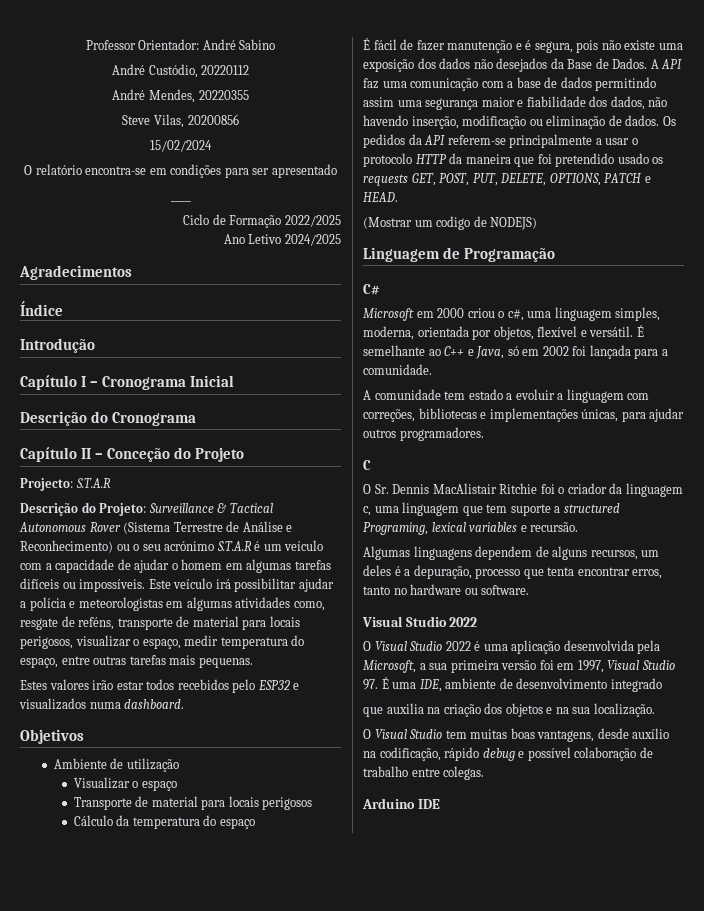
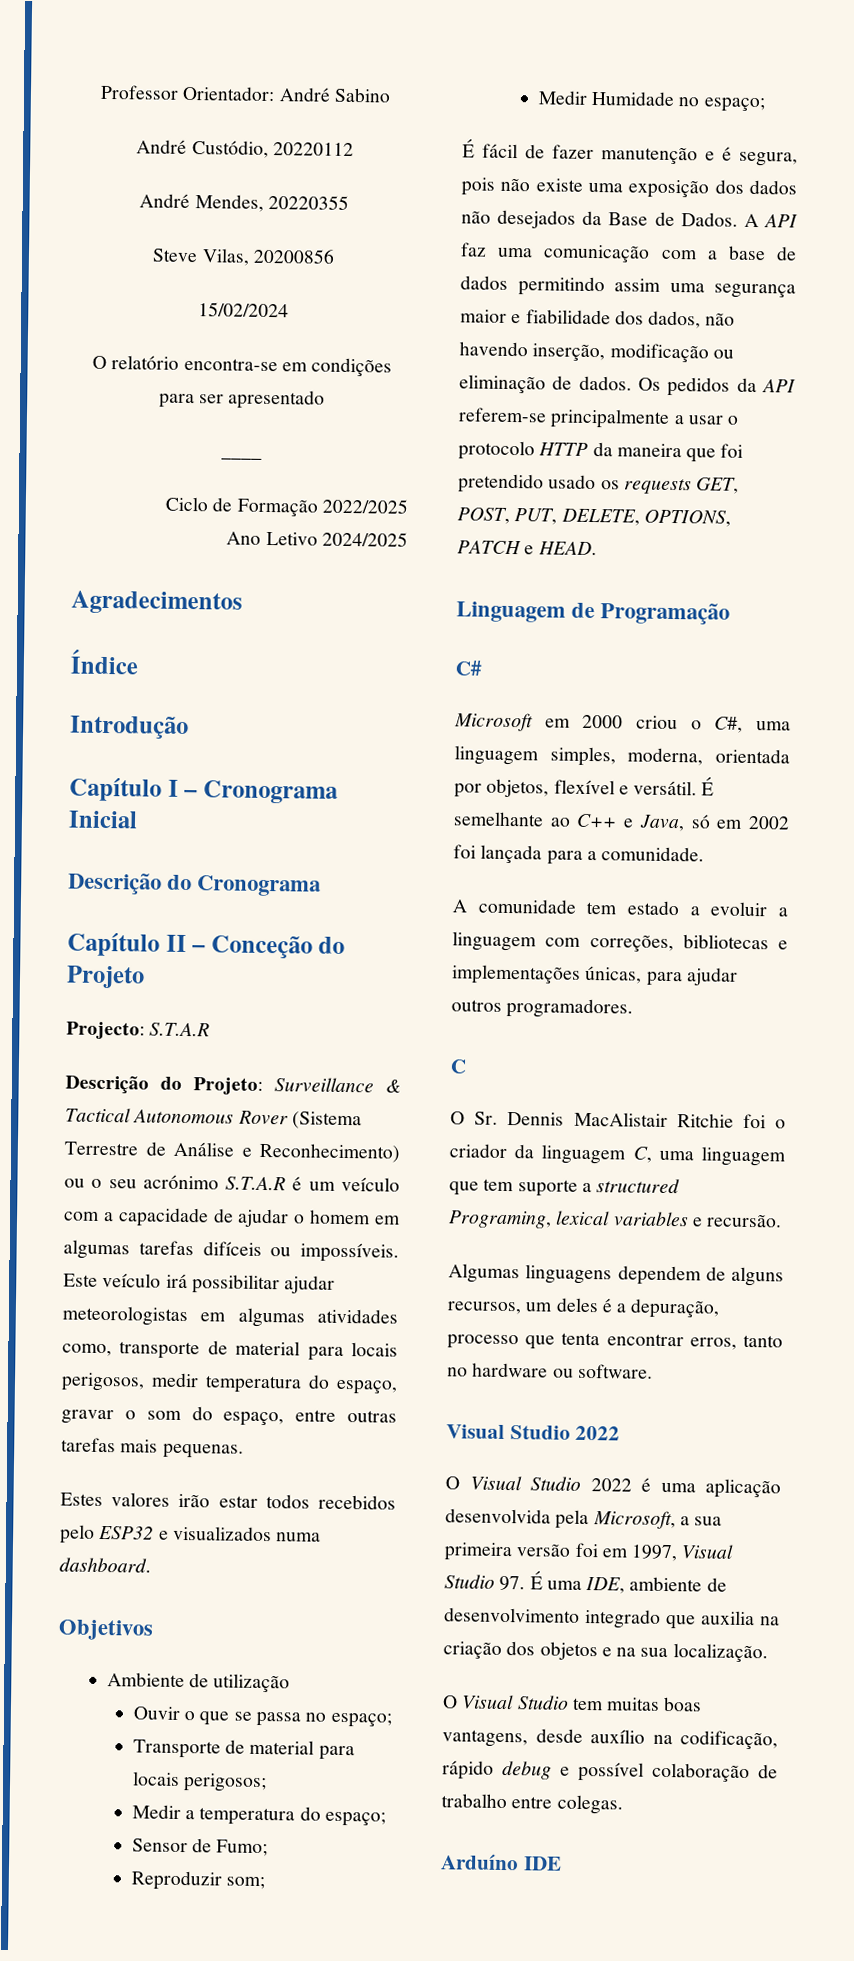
- Este veículo irá possibilitar ajudar a polícia e meteorologistas em algumas atividades como, resgate de reféns, transporte de material para locais perigosos, visualizar o espaço, medir temperatura do espaço, entre outras tarefas mais pequenas.
+ Este veículo irá possibilitar ajudar meteorologistas em algumas atividades como, transporte de material para locais perigosos, medir temperatura do espaço, gravar o som do espaço, entre outras tarefas mais pequenas.
- Visualizar o espaço
+ Ouvir o que se passa no espaço;
- Transporte de material para locais perigosos
- Cálculo da temperatura do espaço
+ Transporte de material para locais perigosos;
+ Medir a temperatura do espaço;
+ Sensor de Fumo;
+ Reproduzir som;
+ Medir Humidade no espaço;
- (Mostrar um codigo de NODEJS)
- Microsoft em 2000 criou o c#, uma linguagem simples, moderna, orientada por objetos, flexível e versátil.
+ Microsoft em 2000 criou o C#, uma linguagem simples, moderna, orientada por objetos, flexível e versátil.
- O Sr. Dennis MacAlistair Ritchie foi o criador da linguagem c, uma linguagem que tem suporte a structured Programing, lexical variables e recursão.
+ O Sr. Dennis MacAlistair Ritchie foi o criador da linguagem C, uma linguagem que tem suporte a structured Programing, lexical variables e recursão.
- O Visual Studio 2022 é uma aplicação desenvolvida pela Microsoft, a sua primeira versão foi em 1997, Visual Studio 97. É uma IDE, ambiente de desenvolvimento integrado
- que auxilia na criação dos objetos e na sua localização.
+ O Visual Studio 2022 é uma aplicação desenvolvida pela Microsoft, a sua primeira versão foi em 1997, Visual Studio 97. É uma IDE, ambiente de desenvolvimento integrado que auxilia na criação dos objetos e na sua localização.
- Arduino IDE
+ Arduíno IDE

